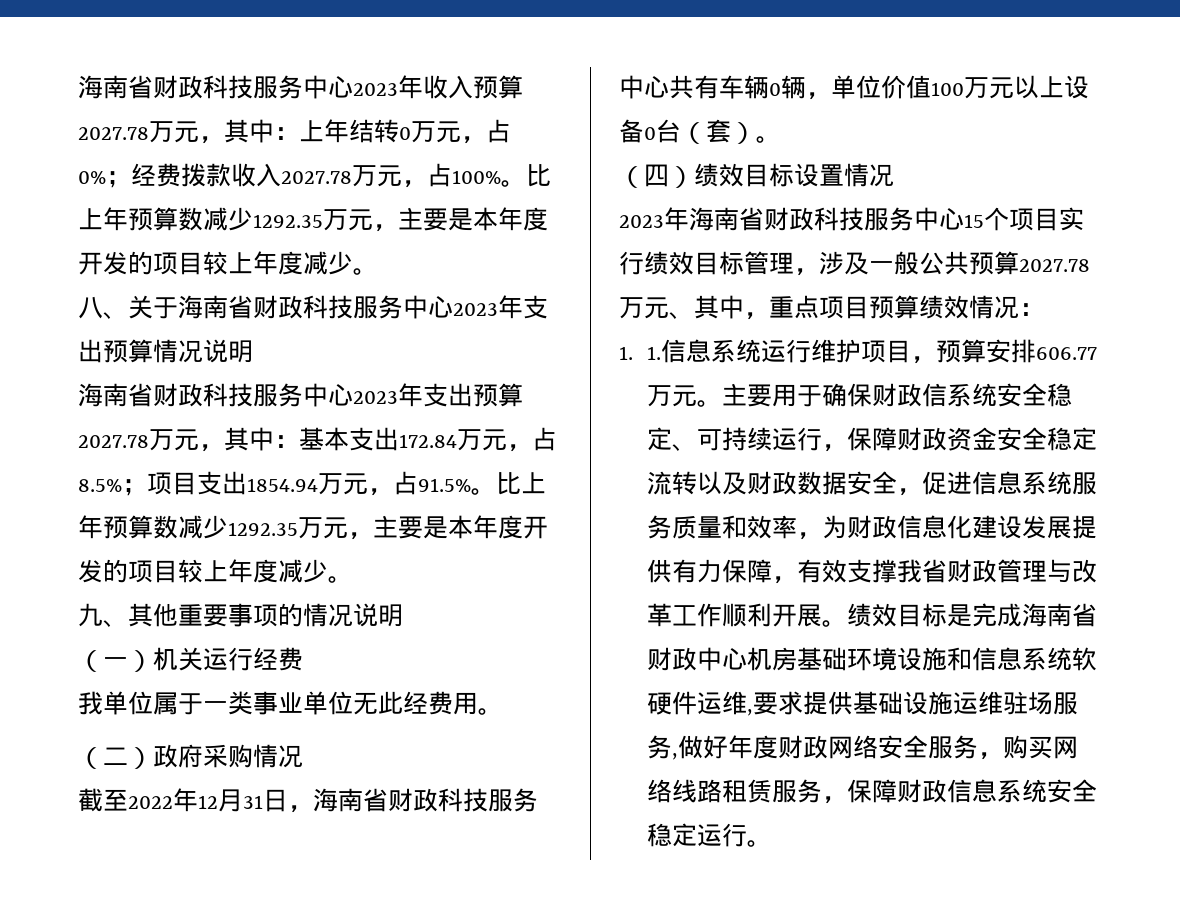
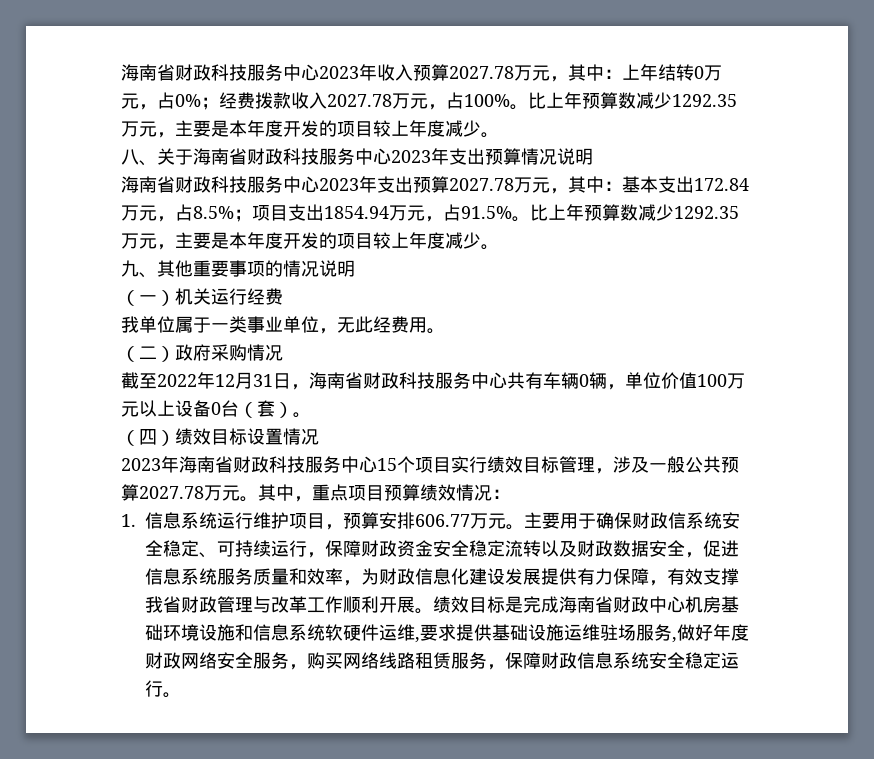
- 我单位属于一类事业单位无此经费用。
+ 我单位属于一类事业单位，无此经费用。
- 2023年海南省财政科技服务中心15个项目实行绩效目标管理，涉及一般公共预算2027.78万元、其中，重点项目预算绩效情况：
+ 2023年海南省财政科技服务中心15个项目实行绩效目标管理，涉及一般公共预算2027.78万元。其中，重点项目预算绩效情况：
- 1. 1.信息系统运行维护项目，预算安排606.77万元。
+ 1.信息系统运行维护项目，预算安排606.77万元。

